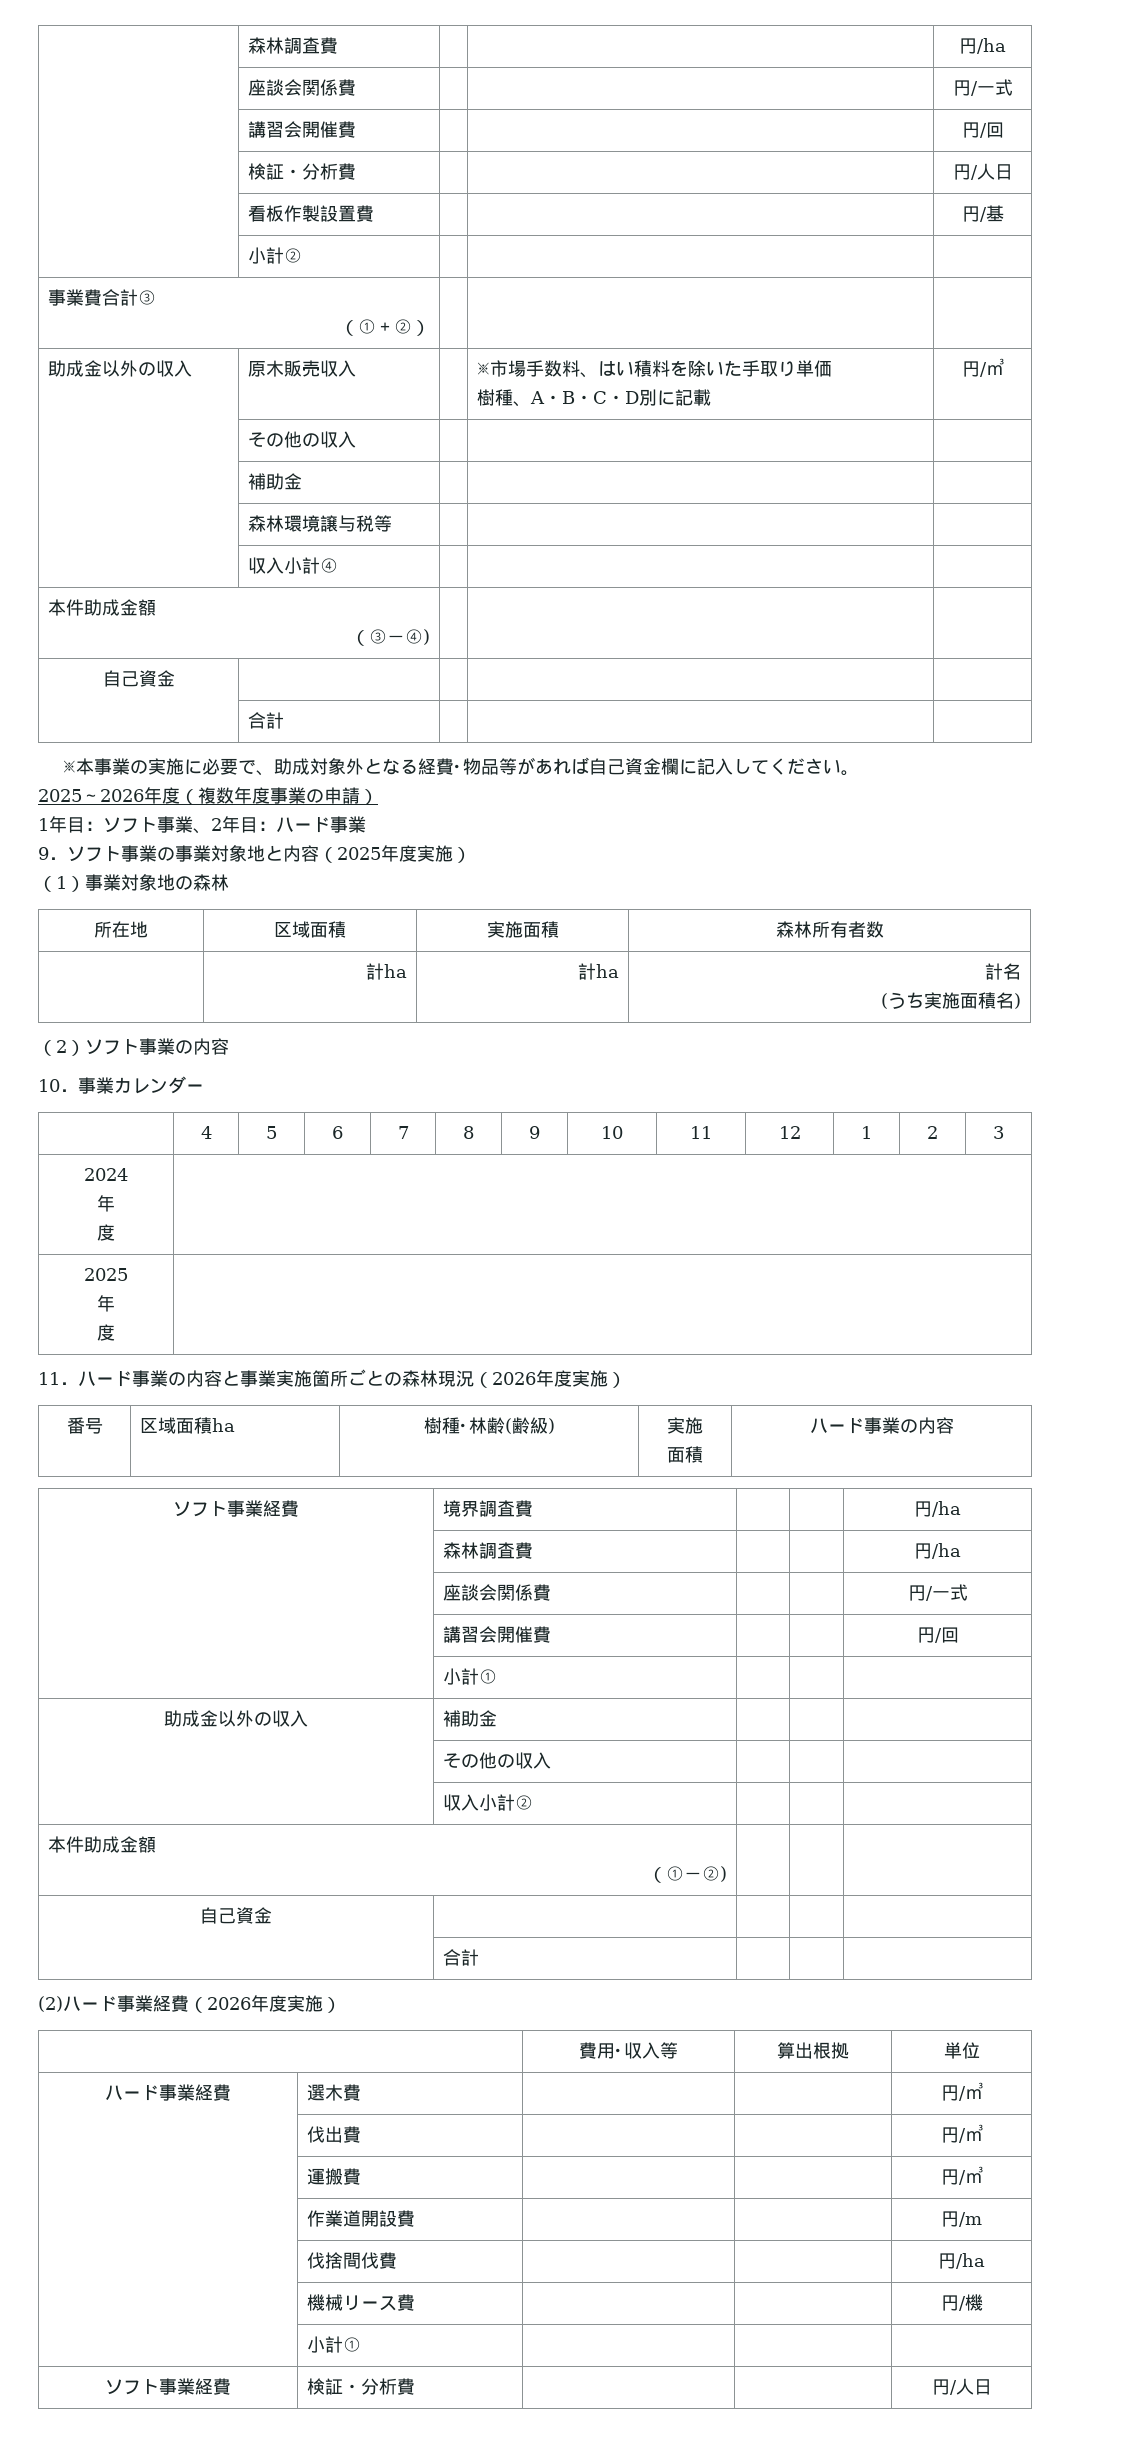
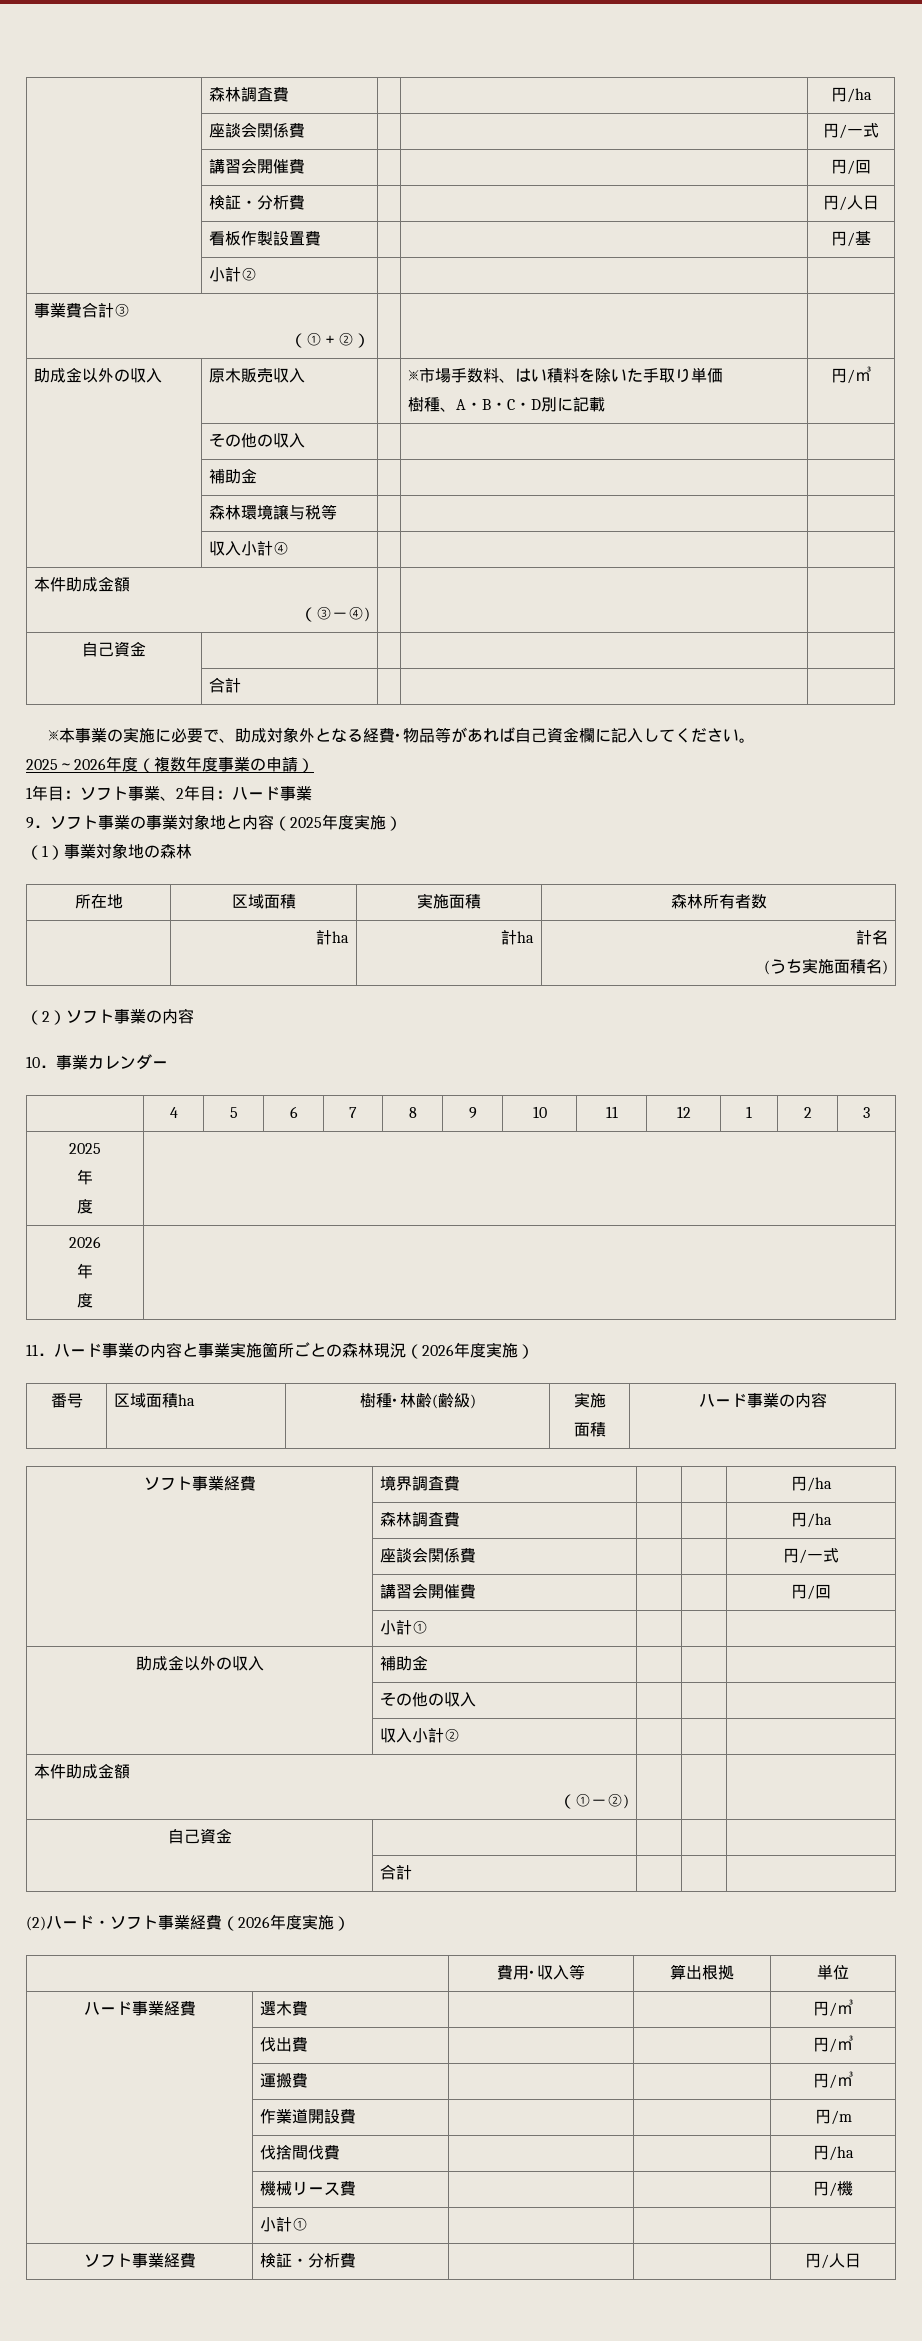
  | 4 | 5 | 6 | 7 | 8 | 9 | 10 | 11 | 12 | 1 | 2 | 3
- 2024
+ 2025
  年
  度 |
- 2025
+ 2026
- (2)ハード事業経費（2026年度実施）
+ (2)ハード・ソフト事業経費（2026年度実施）

